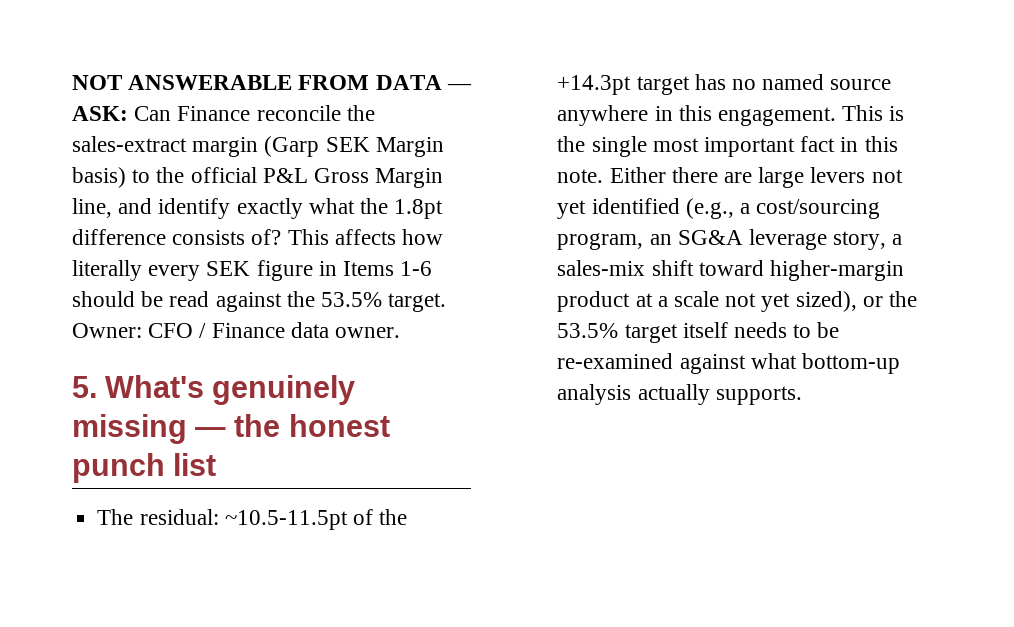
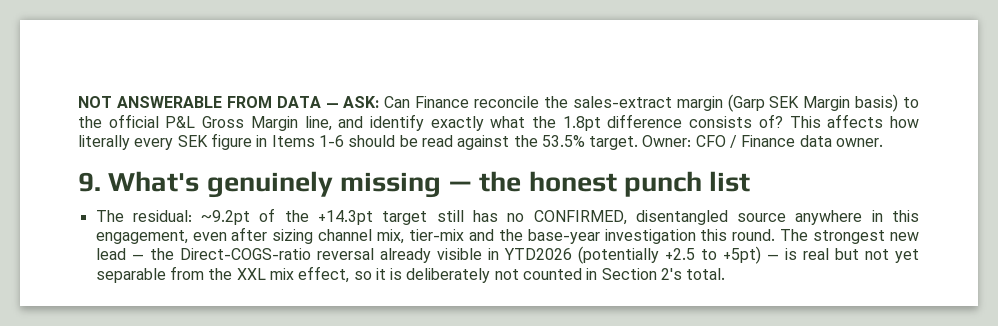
- 5. What's genuinely missing — the honest punch list
+ 9. What's genuinely missing — the honest punch list
- The residual: ~10.5-11.5pt of the +14.3pt target has no named source anywhere in this engagement. This is the single most important fact in this note. Either there are large levers not yet identified (e.g., a cost/sourcing program, an SG&A leverage story, a sales-mix shift toward higher-margin product at a scale not yet sized), or the 53.5% target itself needs to be re-examined against what bottom-up analysis actually supports.
+ The residual: ~9.2pt of the +14.3pt target still has no CONFIRMED, disentangled source anywhere in this engagement, even after sizing channel mix, tier-mix and the base-year investigation this round. The strongest new lead — the Direct-COGS-ratio reversal already visible in YTD2026 (potentially +2.5 to +5pt) — is real but not yet separable from the XXL mix effect, so it is deliberately not counted in Section 2's total.

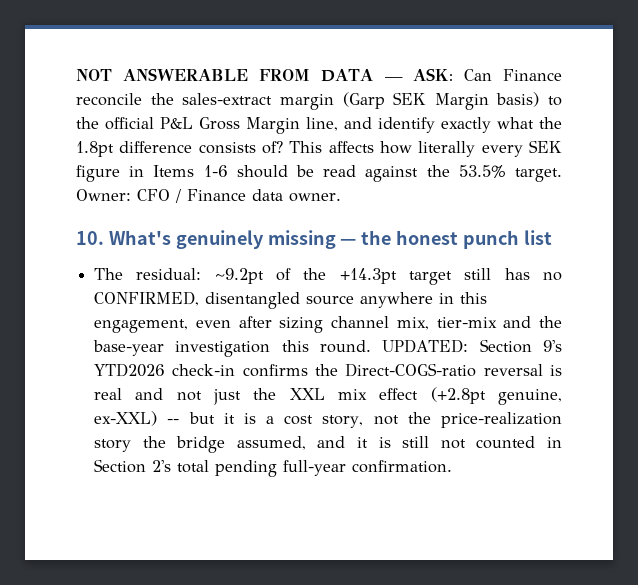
- 9. What's genuinely missing — the honest punch list
+ 10. What's genuinely missing — the honest punch list
- The strongest new lead — the Direct-COGS-ratio reversal already visible in YTD2026 (potentially +2.5 to +5pt) — is real but not yet separable from the XXL mix effect, so it is deliberately not counted in Section 2's total.
+ UPDATED: Section 9's YTD2026 check-in confirms the Direct-COGS-ratio reversal is real and not just the XXL mix effect (+2.8pt genuine, ex-XXL) -- but it is a cost story, not the price-realization story the bridge assumed, and it is still not counted in Section 2's total pending full-year confirmation.

